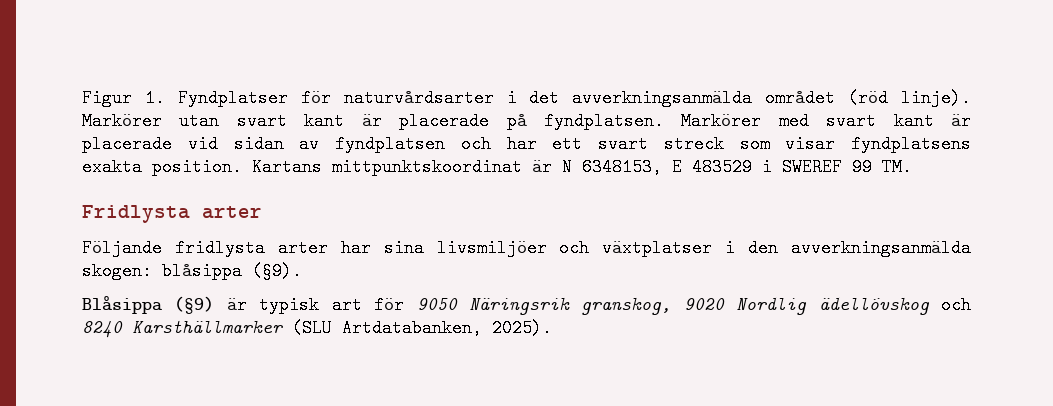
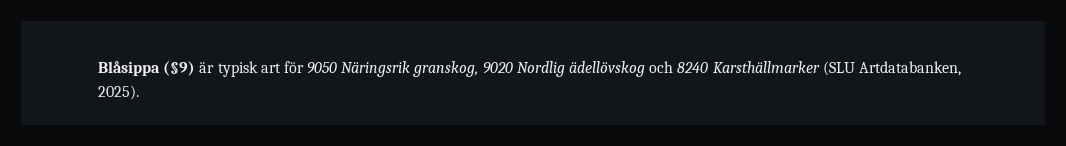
- Figur 1. Fyndplatser för naturvårdsarter i det avverkningsanmälda området (röd linje). Markörer utan svart kant är placerade på fyndplatsen. Markörer med svart kant är placerade vid sidan av fyndplatsen och har ett svart streck som visar fyndplatsens exakta position. Kartans mittpunktskoordinat är N 6348153, E 483529 i SWEREF 99 TM.
- Fridlysta arter
- Följande fridlysta arter har sina livsmiljöer och växtplatser i den avverkningsanmälda skogen: blåsippa (§9).

